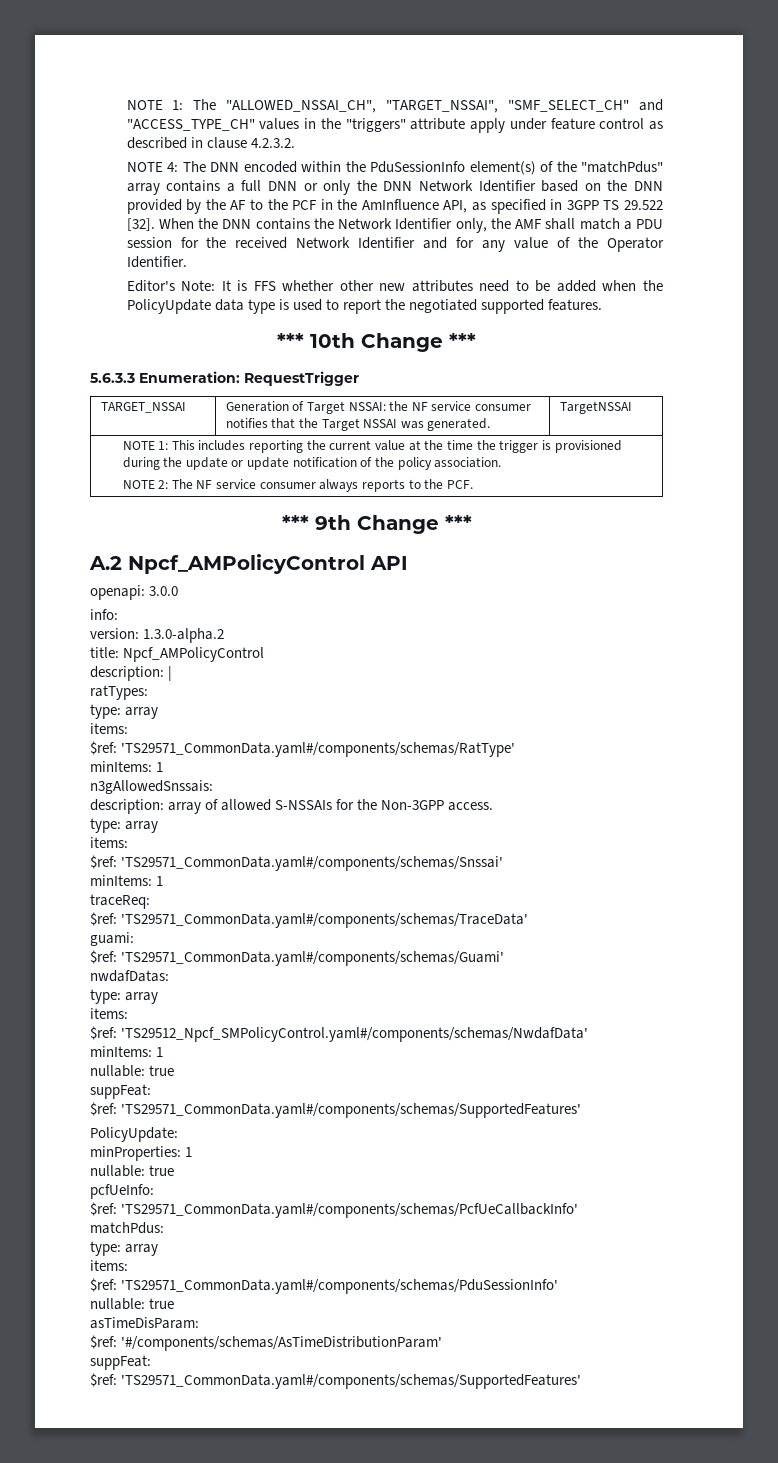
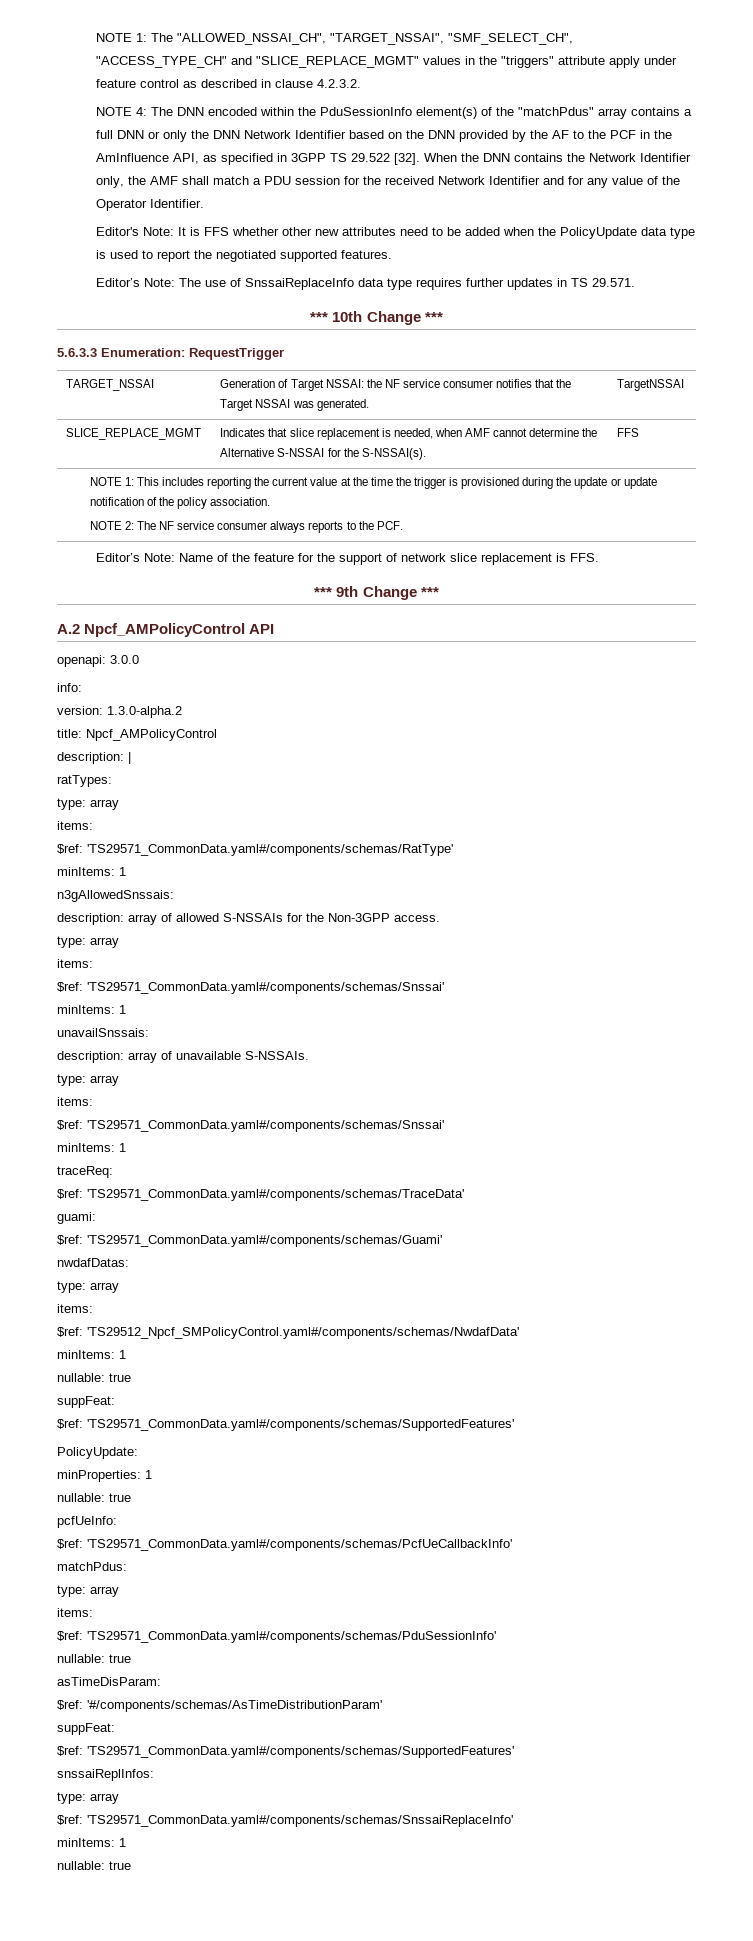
- NOTE 1: The "ALLOWED_NSSAI_CH", "TARGET_NSSAI", "SMF_SELECT_CH" and "ACCESS_TYPE_CH" values in the "triggers" attribute apply under feature control as described in clause 4.2.3.2.
+ NOTE 1: The "ALLOWED_NSSAI_CH", "TARGET_NSSAI", "SMF_SELECT_CH", "ACCESS_TYPE_CH" and "SLICE_REPLACE_MGMT" values in the "triggers" attribute apply under feature control as described in clause 4.2.3.2.
+ Editor’s Note: The use of SnssaiReplaceInfo data type requires further updates in TS 29.571.
+ SLICE_REPLACE_MGMT | Indicates that slice replacement is needed, when AMF cannot determine the Alternative S-NSSAI for the S-NSSAI(s). | FFS
+ Editor’s Note: Name of the feature for the support of network slice replacement is FFS.
+ unavailSnssais:
+ description: array of unavailable S-NSSAIs.
+ type: array
+ items:
+ $ref: 'TS29571_CommonData.yaml#/components/schemas/Snssai'
+ minItems: 1
+ snssaiReplInfos:
+ type: array
+ $ref: 'TS29571_CommonData.yaml#/components/schemas/SnssaiReplaceInfo'
+ minItems: 1
+ nullable: true

